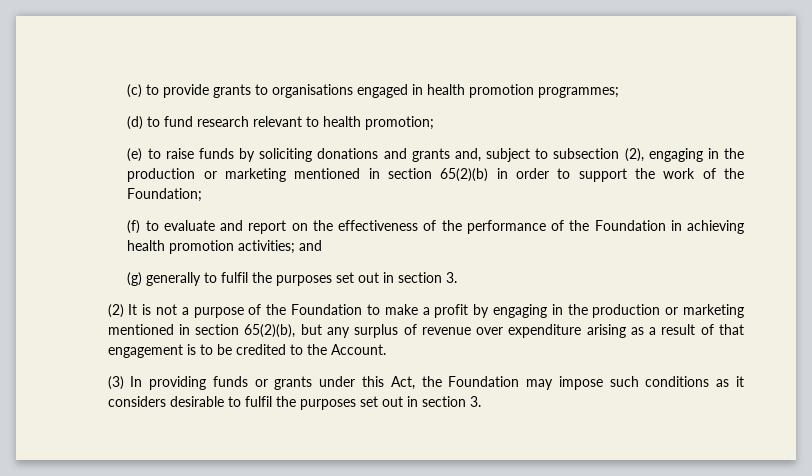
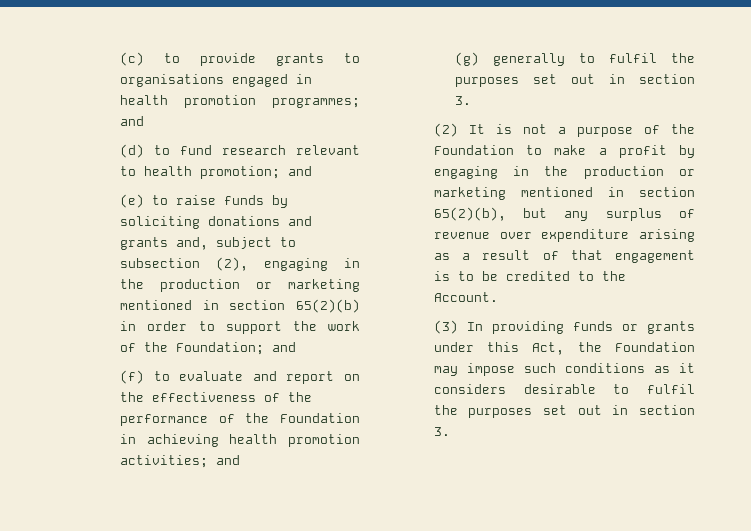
- (c) to provide grants to organisations engaged in health promotion programmes;
+ (c) to provide grants to organisations engaged in health promotion programmes; and
- (d) to fund research relevant to health promotion;
+ (d) to fund research relevant to health promotion; and
- (e) to raise funds by soliciting donations and grants and, subject to subsection (2), engaging in the production or marketing mentioned in section 65(2)(b) in order to support the work of the Foundation;
+ (e) to raise funds by soliciting donations and grants and, subject to subsection (2), engaging in the production or marketing mentioned in section 65(2)(b) in order to support the work of the Foundation; and

